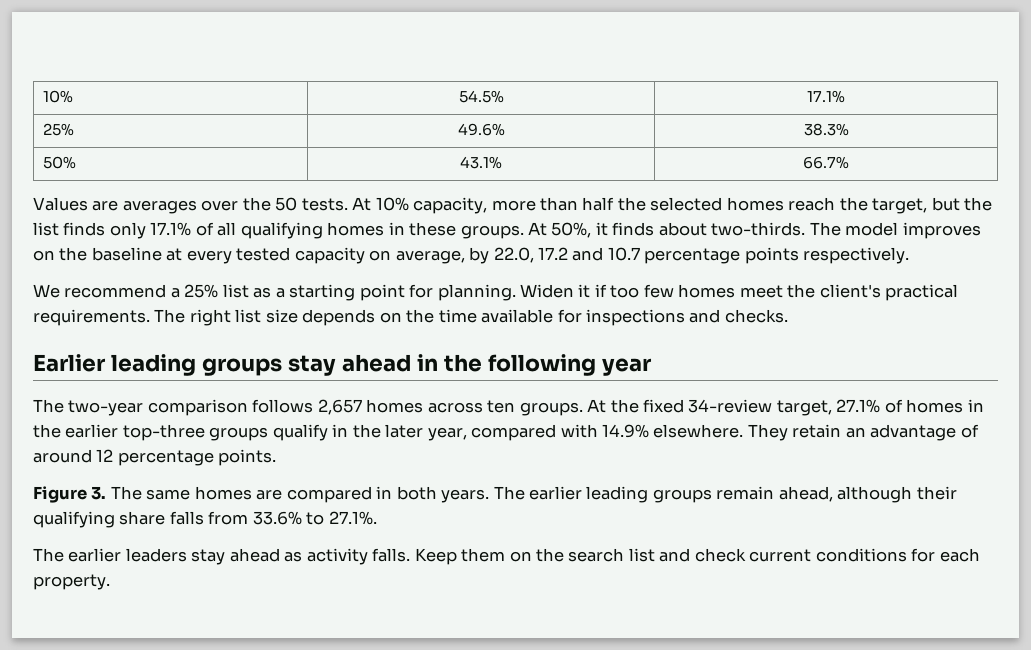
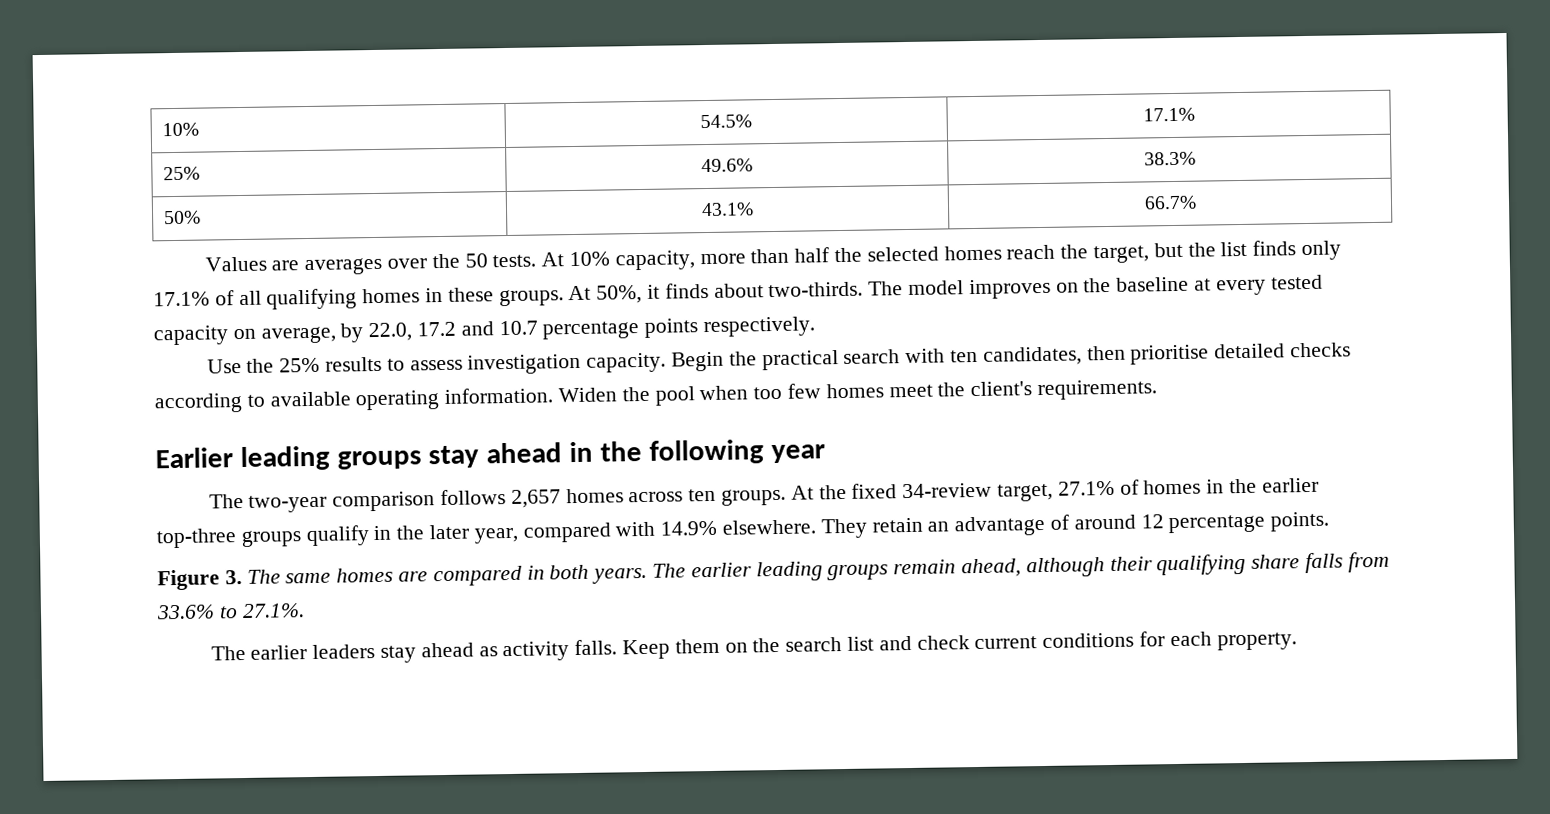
- We recommend a 25% list as a starting point for planning. Widen it if too few homes meet the client's practical requirements. The right list size depends on the time available for inspections and checks.
+ Use the 25% results to assess investigation capacity. Begin the practical search with ten candidates, then prioritise detailed checks according to available operating information. Widen the pool when too few homes meet the client's requirements.

